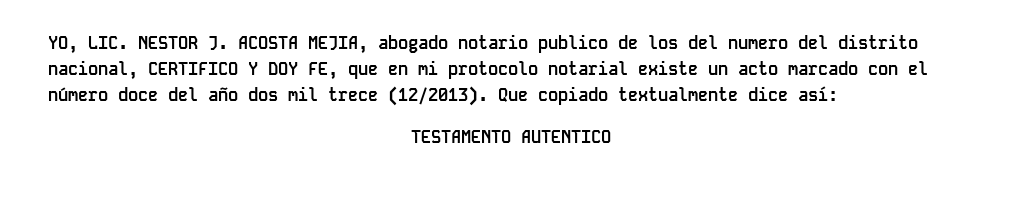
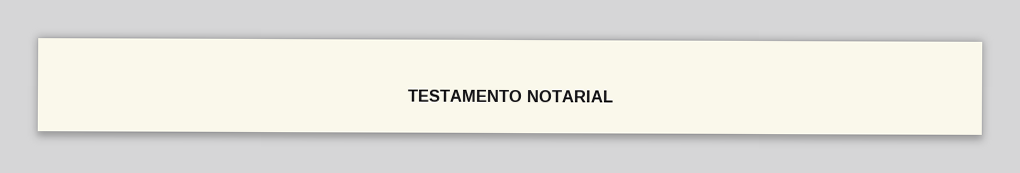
- YO, LIC. NESTOR J. ACOSTA MEJIA, abogado notario publico de los del numero del distrito nacional, CERTIFICO Y DOY FE, que en mi protocolo notarial existe un acto marcado con el número doce del año dos mil trece (12/2013). Que copiado textualmente dice así:
- TESTAMENTO AUTENTICO
+ TESTAMENTO NOTARIAL

